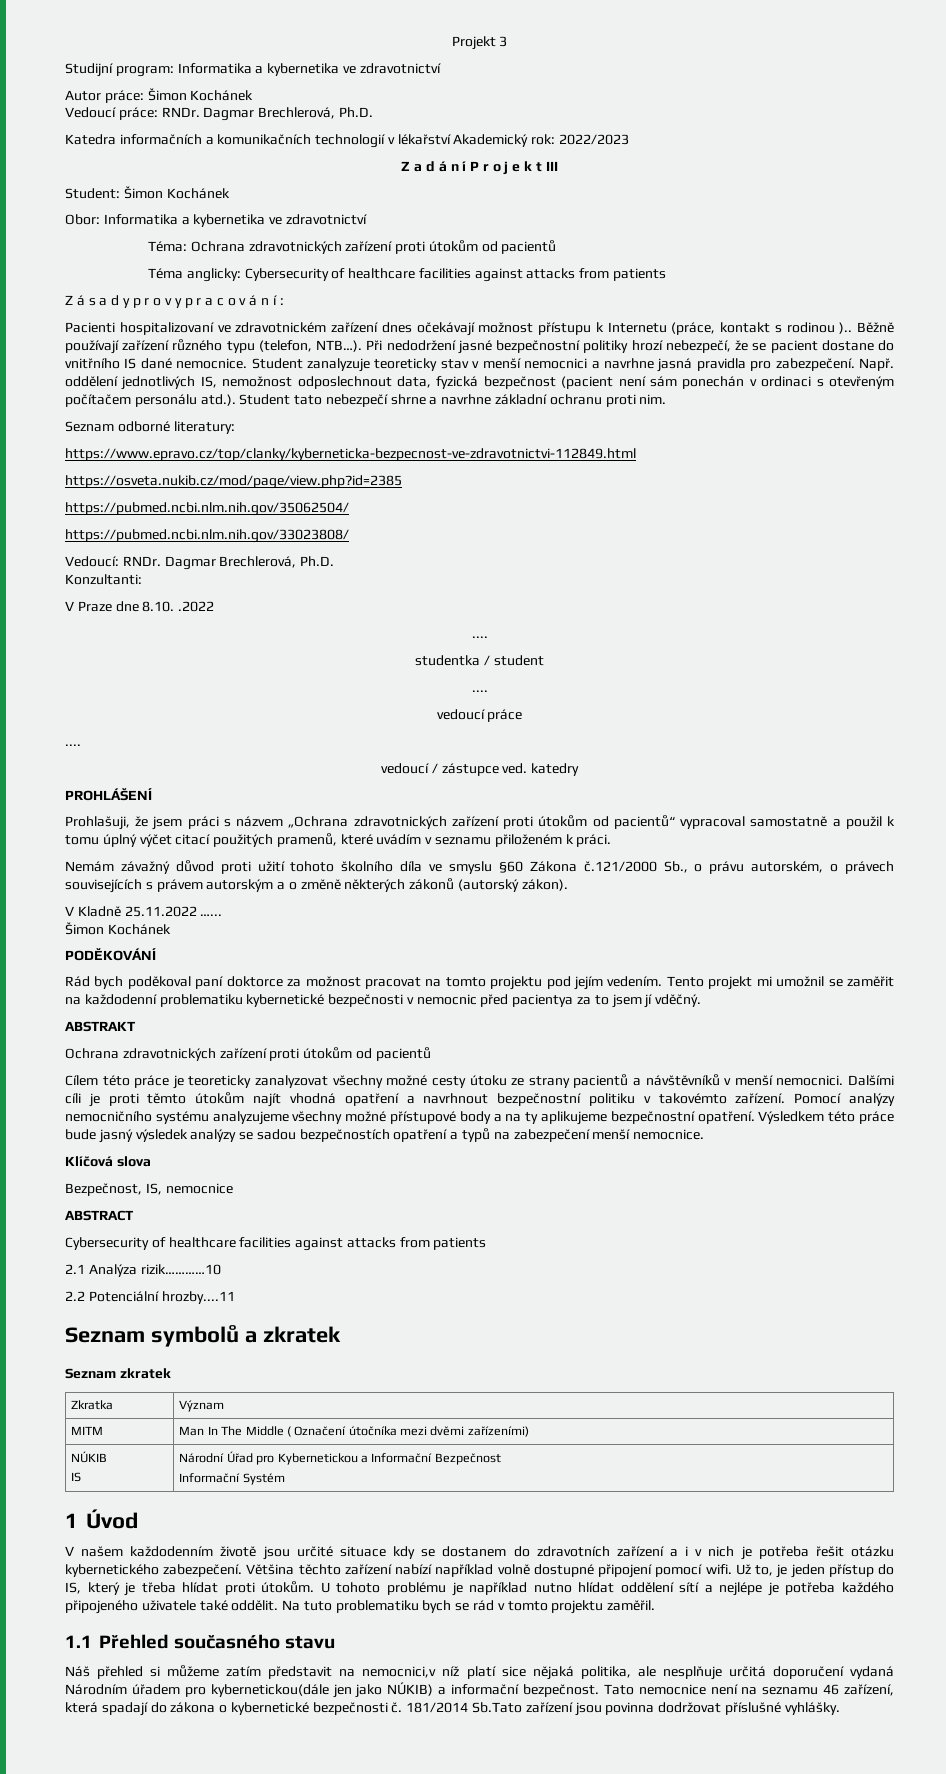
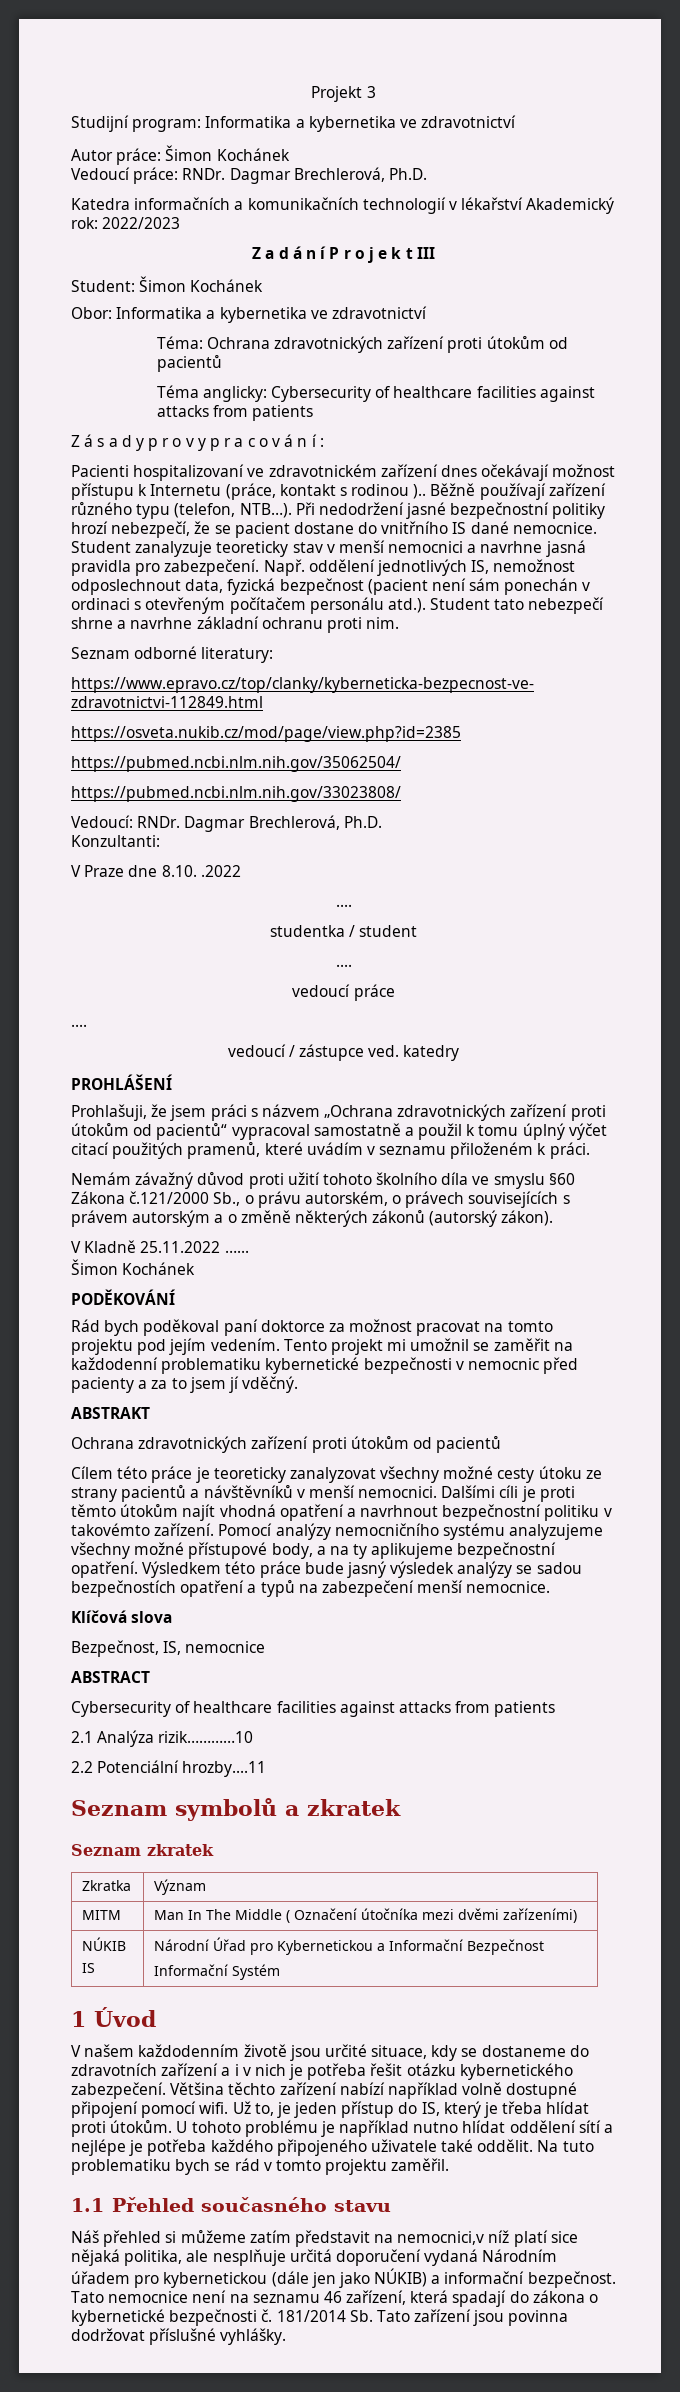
- Tento projekt mi umožnil se zaměřit na každodenní problematiku kybernetické bezpečnosti v nemocnic před pacientya za to jsem jí vděčný.
+ Tento projekt mi umožnil se zaměřit na každodenní problematiku kybernetické bezpečnosti v nemocnic před pacienty a za to jsem jí vděčný.
- Pomocí analýzy nemocničního systému analyzujeme všechny možné přístupové body a na ty aplikujeme bezpečnostní opatření.
+ Pomocí analýzy nemocničního systému analyzujeme všechny možné přístupové body, a na ty aplikujeme bezpečnostní opatření.
- V našem každodenním životě jsou určité situace kdy se dostanem do zdravotních zařízení a i v nich je potřeba řešit otázku kybernetického zabezpečení.
+ V našem každodenním životě jsou určité situace, kdy se dostaneme do zdravotních zařízení a i v nich je potřeba řešit otázku kybernetického zabezpečení.
- Náš přehled si můžeme zatím představit na nemocnici,v níž platí sice nějaká politika, ale nesplňuje určitá doporučení vydaná Národním úřadem pro kybernetickou(dále jen jako NÚKIB) a informační bezpečnost.
+ Náš přehled si můžeme zatím představit na nemocnici,v níž platí sice nějaká politika, ale nesplňuje určitá doporučení vydaná Národním úřadem pro kybernetickou (dále jen jako NÚKIB) a informační bezpečnost.
- 181/2014 Sb.Tato zařízení jsou povinna dodržovat příslušné vyhlášky.
+ 181/2014 Sb. Tato zařízení jsou povinna dodržovat příslušné vyhlášky.

